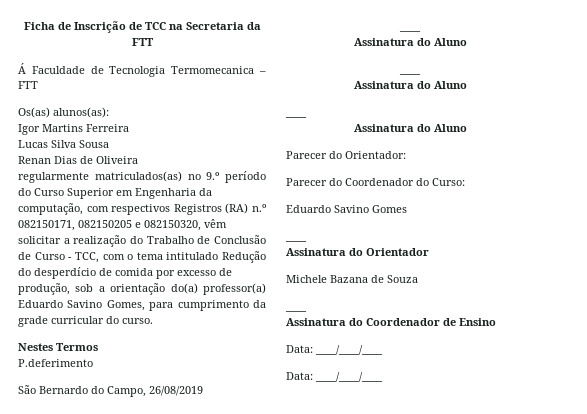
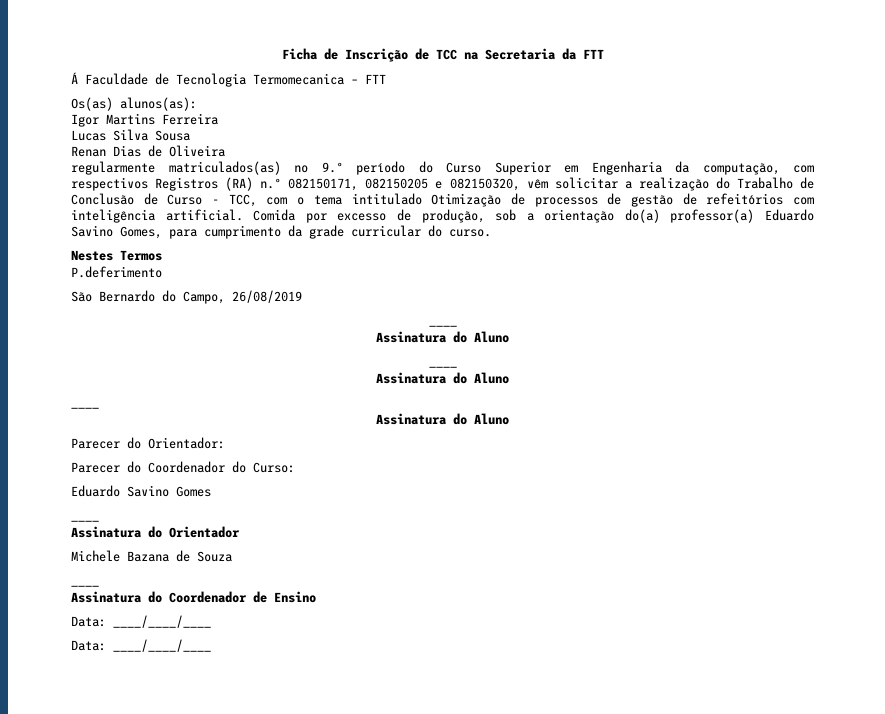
- regularmente matriculados(as) no 9.º período do Curso Superior em Engenharia da computação, com respectivos Registros (RA) n.º 082150171, 082150205 e 082150320, vêm solicitar a realização do Trabalho de Conclusão de Curso - TCC, com o tema intitulado Redução do desperdício de comida por excesso de produção, sob a orientação do(a) professor(a) Eduardo Savino Gomes, para cumprimento da grade curricular do curso.
+ regularmente matriculados(as) no 9.º período do Curso Superior em Engenharia da computação, com respectivos Registros (RA) n.º 082150171, 082150205 e 082150320, vêm solicitar a realização do Trabalho de Conclusão de Curso - TCC, com o tema intitulado Otimização de processos de gestão de refeitórios com inteligência artificial. Comida por excesso de produção, sob a orientação do(a) professor(a) Eduardo Savino Gomes, para cumprimento da grade curricular do curso.

